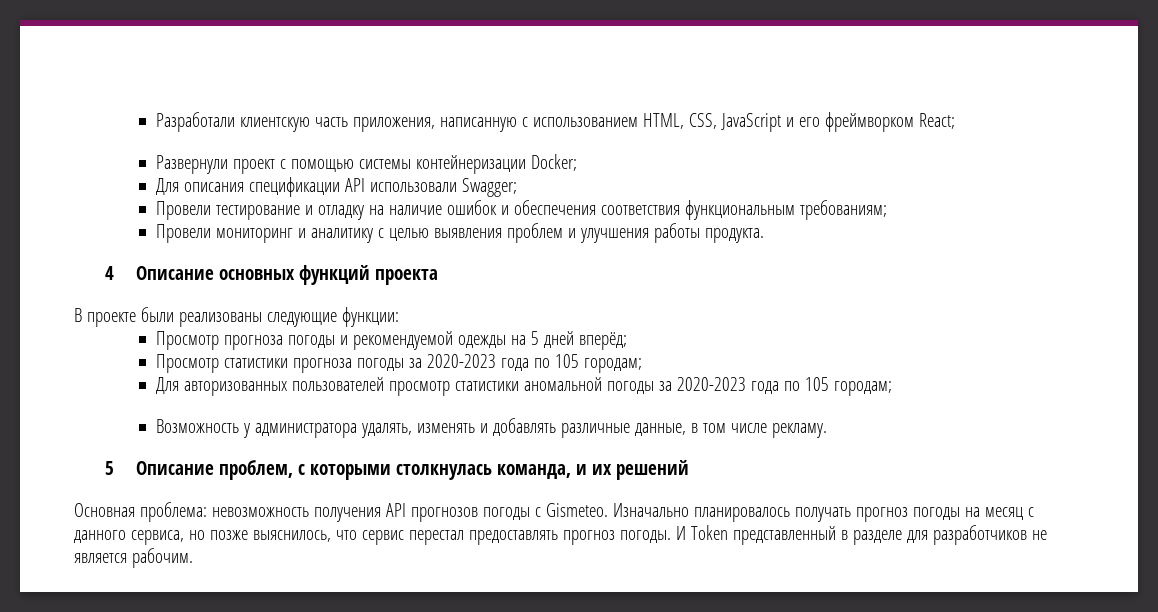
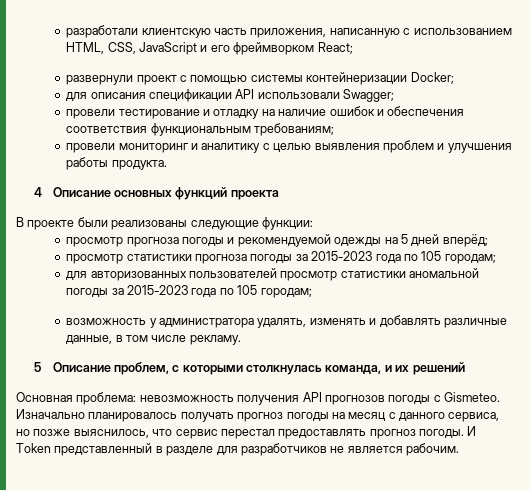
- Разработали клиентскую часть приложения, написанную с использованием HTML, CSS, JavaScript и его фреймворком React;
+ разработали клиентскую часть приложения, написанную с использованием HTML, CSS, JavaScript и его фреймворком React;
- Развернули проект с помощью системы контейнеризации Docker;
+ развернули проект с помощью системы контейнеризации Docker;
- Для описания спецификации API использовали Swagger;
+ для описания спецификации API использовали Swagger;
- Провели тестирование и отладку на наличие ошибок и обеспечения соответствия функциональным требованиям;
+ провели тестирование и отладку на наличие ошибок и обеспечения соответствия функциональным требованиям;
- Провели мониторинг и аналитику с целью выявления проблем и улучшения работы продукта.
+ провели мониторинг и аналитику с целью выявления проблем и улучшения работы продукта.
- Просмотр прогноза погоды и рекомендуемой одежды на 5 дней вперёд;
+ просмотр прогноза погоды и рекомендуемой одежды на 5 дней вперёд;
- Просмотр статистики прогноза погоды за 2020-2023 года по 105 городам;
- Для авторизованных пользователей просмотр статистики аномальной погоды за 2020-2023 года по 105 городам;
- Возможность у администратора удалять, изменять и добавлять различные данные, в том числе рекламу.
+ просмотр статистики прогноза погоды за 2015-2023 года по 105 городам;
+ для авторизованных пользователей просмотр статистики аномальной погоды за 2015-2023 года по 105 городам;
+ возможность у администратора удалять, изменять и добавлять различные данные, в том числе рекламу.

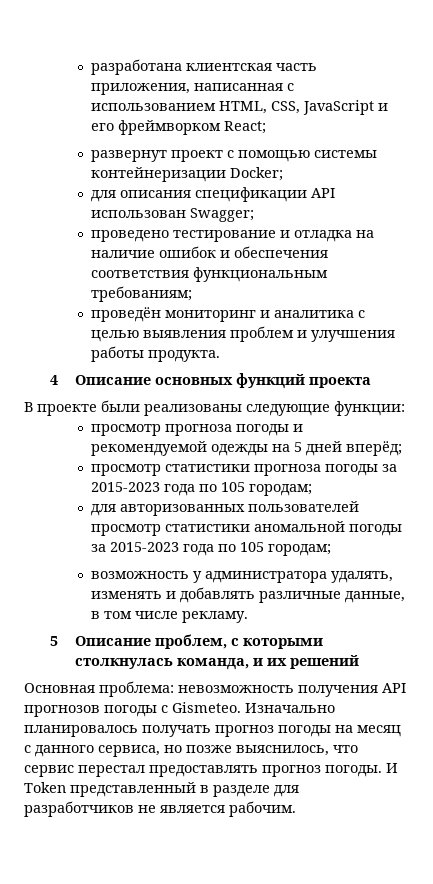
- разработали клиентскую часть приложения, написанную с использованием HTML, CSS, JavaScript и его фреймворком React;
+ разработана клиентская часть приложения, написанная с использованием HTML, CSS, JavaScript и его фреймворком React;
- развернули проект с помощью системы контейнеризации Docker;
+ развернут проект с помощью системы контейнеризации Docker;
- для описания спецификации API использовали Swagger;
+ для описания спецификации API использован Swagger;
- провели тестирование и отладку на наличие ошибок и обеспечения соответствия функциональным требованиям;
+ проведено тестирование и отладка на наличие ошибок и обеспечения соответствия функциональным требованиям;
- провели мониторинг и аналитику с целью выявления проблем и улучшения работы продукта.
+ проведён мониторинг и аналитика с целью выявления проблем и улучшения работы продукта.

